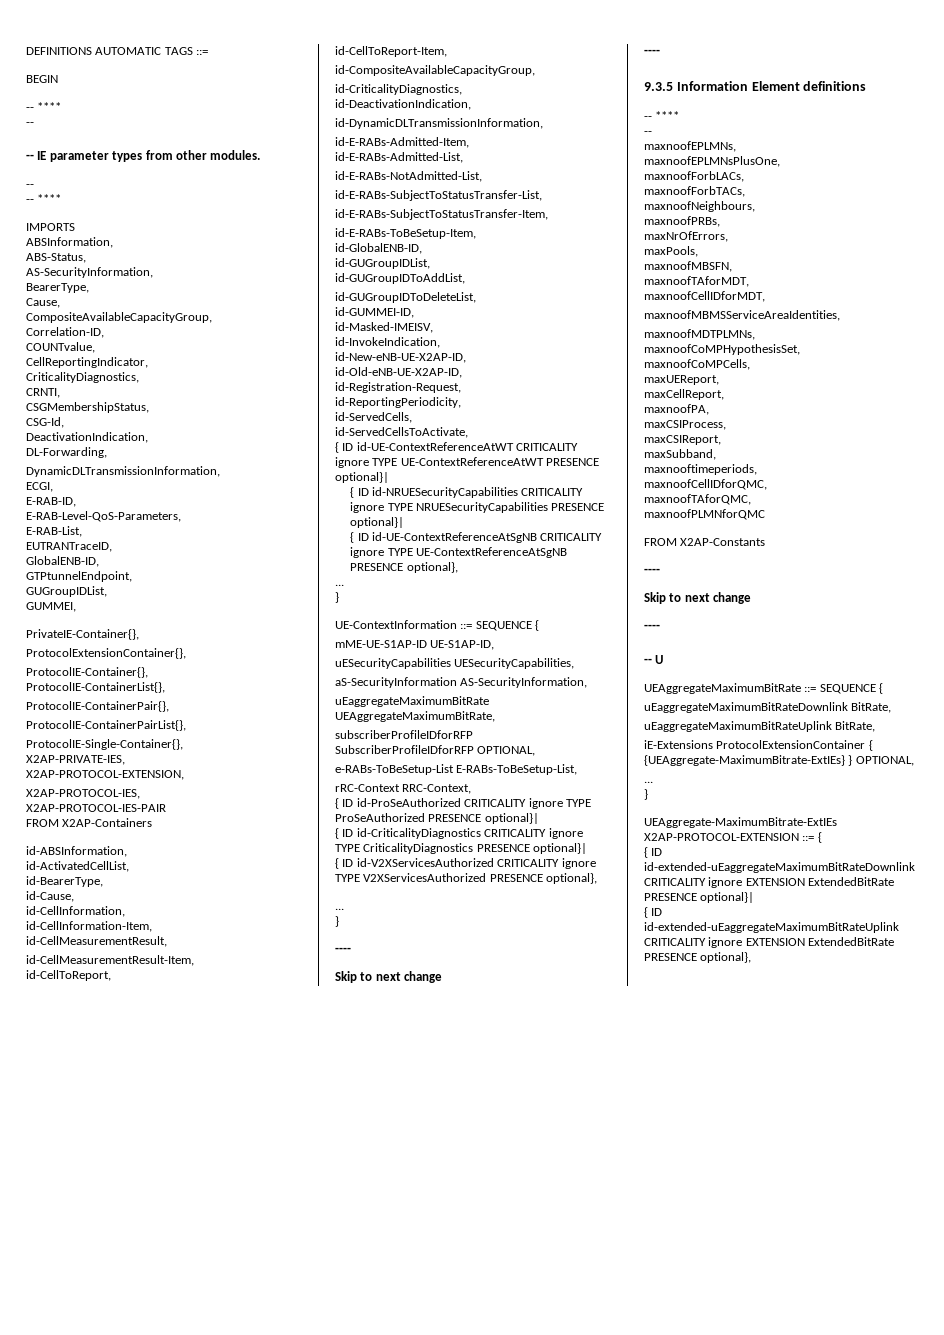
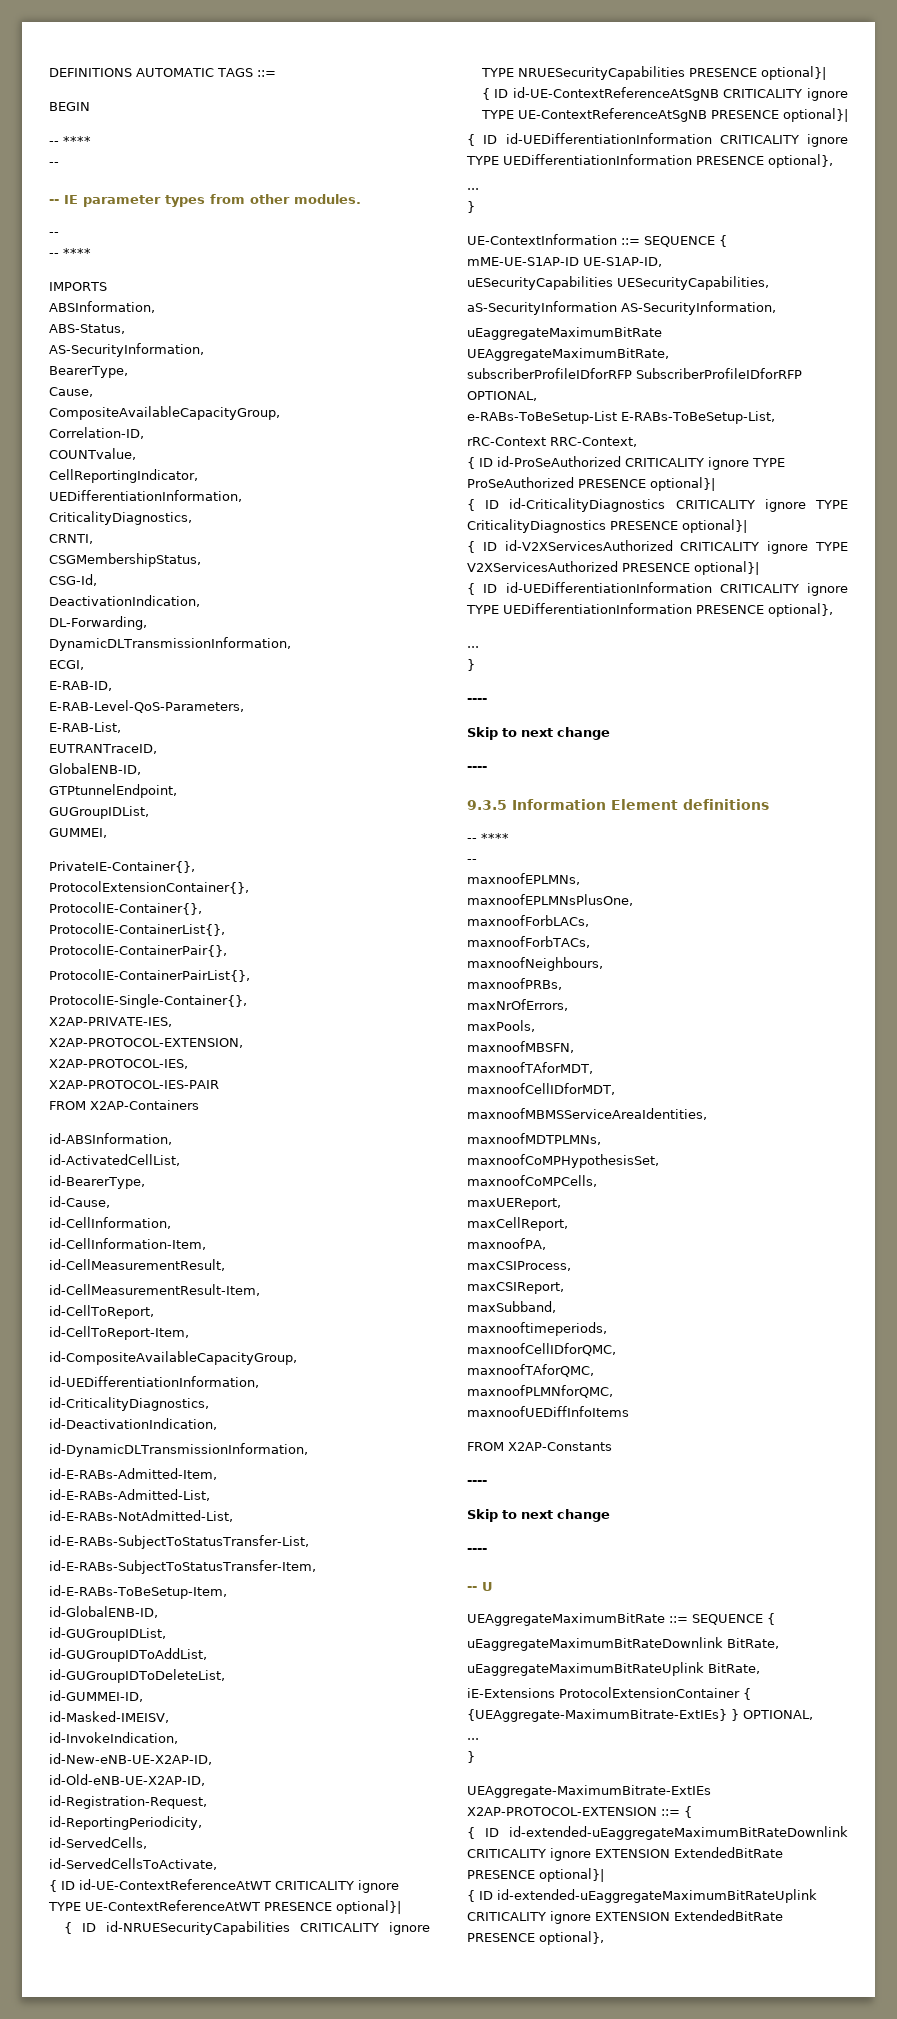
+ UEDifferentiationInformation,
+ id-UEDifferentiationInformation,
- { ID id-UE-ContextReferenceAtSgNB CRITICALITY ignore TYPE UE-ContextReferenceAtSgNB PRESENCE optional},
+ { ID id-UE-ContextReferenceAtSgNB CRITICALITY ignore TYPE UE-ContextReferenceAtSgNB PRESENCE optional}|
+ { ID id-UEDifferentiationInformation CRITICALITY ignore TYPE UEDifferentiationInformation PRESENCE optional},
- { ID id-V2XServicesAuthorized CRITICALITY ignore TYPE V2XServicesAuthorized PRESENCE optional},
+ { ID id-V2XServicesAuthorized CRITICALITY ignore TYPE V2XServicesAuthorized PRESENCE optional}|
+ { ID id-UEDifferentiationInformation CRITICALITY ignore TYPE UEDifferentiationInformation PRESENCE optional},
- maxnoofPLMNforQMC
+ maxnoofPLMNforQMC,
+ maxnoofUEDiffInfoItems

